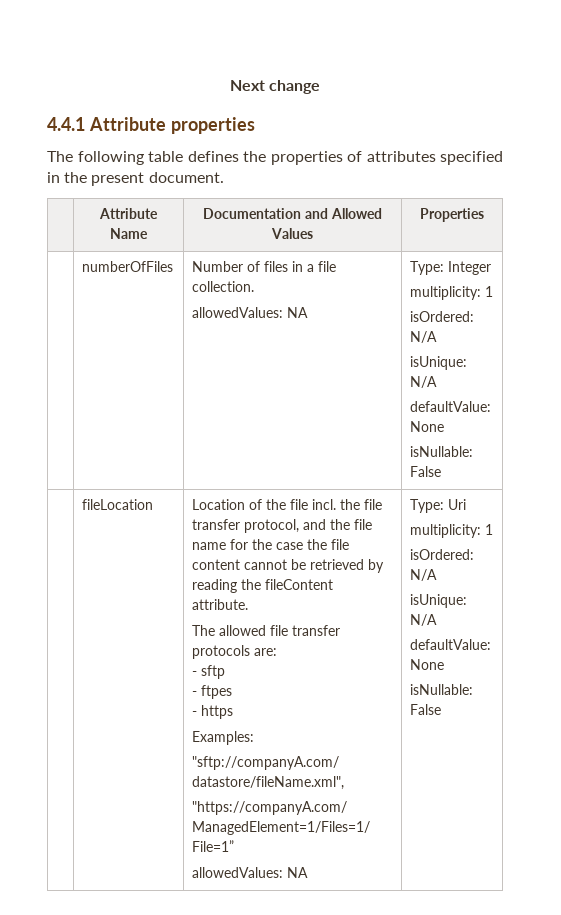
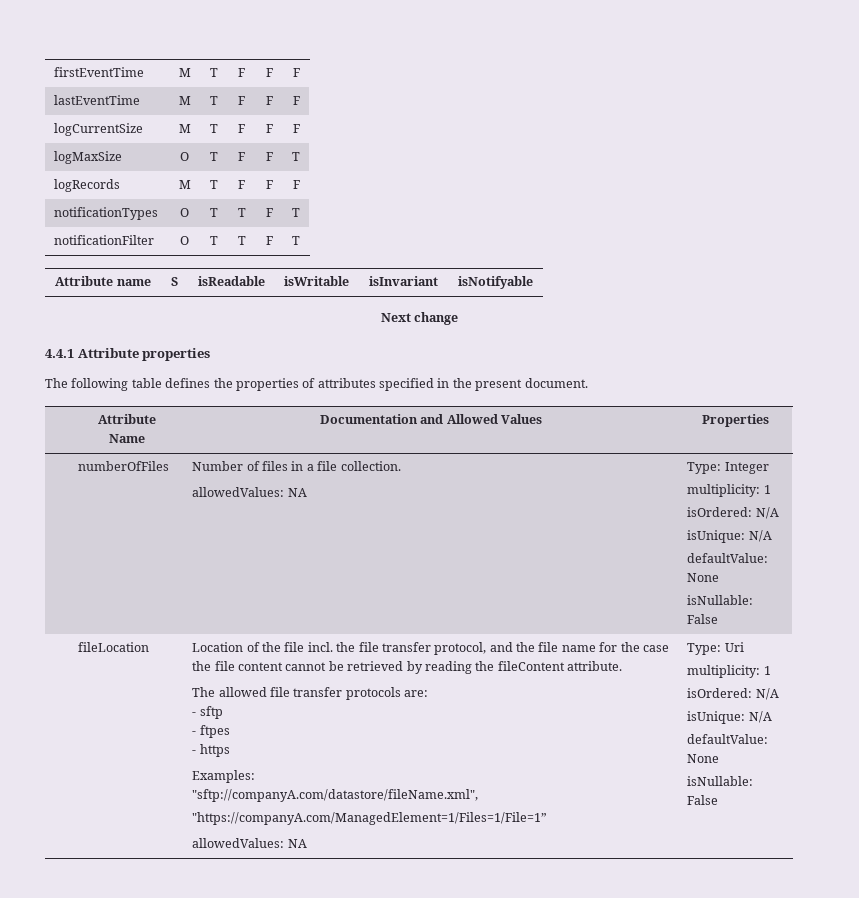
+ firstEventTime | M | T | F | F | F
+ lastEventTime | M | T | F | F | F
+ logCurrentSize | M | T | F | F | F
+ logMaxSize | O | T | F | F | T
+ logRecords | M | T | F | F | F
+ notificationTypes | O | T | T | F | T
+ notificationFilter | O | T | T | F | T
+ Attribute name | S | isReadable | isWritable | isInvariant | isNotifyable

